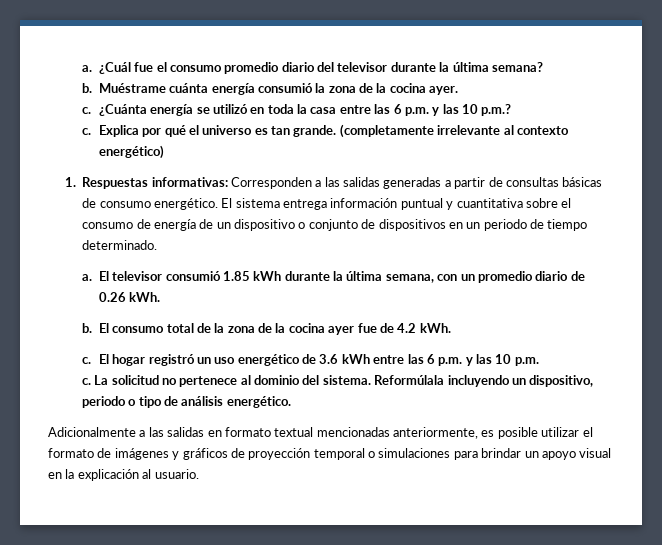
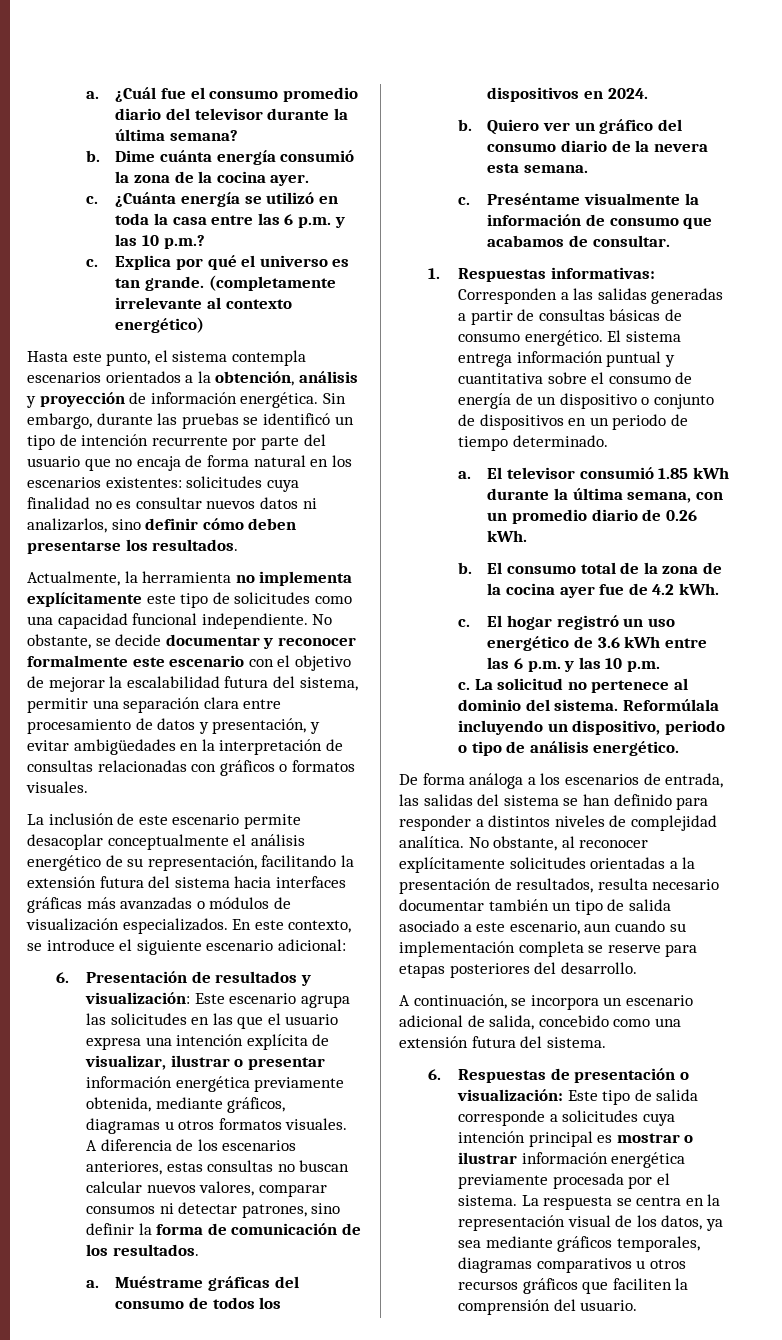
- Muéstrame cuánta energía consumió la zona de la cocina ayer.
+ Dime cuánta energía consumió la zona de la cocina ayer.
+ Hasta este punto, el sistema contempla escenarios orientados a la obtención, análisis y proyección de información energética. Sin embargo, durante las pruebas se identificó un tipo de intención recurrente por parte del usuario que no encaja de forma natural en los escenarios existentes: solicitudes cuya finalidad no es consultar nuevos datos ni analizarlos, sino definir cómo deben presentarse los resultados.
+ Actualmente, la herramienta no implementa explícitamente este tipo de solicitudes como una capacidad funcional independiente. No obstante, se decide documentar y reconocer formalmente este escenario con el objetivo de mejorar la escalabilidad futura del sistema, permitir una separación clara entre procesamiento de datos y presentación, y evitar ambigüedades en la interpretación de consultas relacionadas con gráficos o formatos visuales.
+ La inclusión de este escenario permite desacoplar conceptualmente el análisis energético de su representación, facilitando la extensión futura del sistema hacia interfaces gráficas más avanzadas o módulos de visualización especializados. En este contexto, se introduce el siguiente escenario adicional:
+ 6. Presentación de resultados y visualización: Este escenario agrupa las solicitudes en las que el usuario expresa una intención explícita de visualizar, ilustrar o presentar información energética previamente obtenida, mediante gráficos, diagramas u otros formatos visuales. A diferencia de los escenarios anteriores, estas consultas no buscan calcular nuevos valores, comparar consumos ni detectar patrones, sino definir la forma de comunicación de los resultados.
+ a. Muéstrame gráficas del consumo de todos los dispositivos en 2024.
+ b. Quiero ver un gráfico del consumo diario de la nevera esta semana.
+ c. Preséntame visualmente la información de consumo que acabamos de consultar.
- Adicionalmente a las salidas en formato textual mencionadas anteriormente, es posible utilizar el formato de imágenes y gráficos de proyección temporal o simulaciones para brindar un apoyo visual en la explicación al usuario.
+ De forma análoga a los escenarios de entrada, las salidas del sistema se han definido para responder a distintos niveles de complejidad analítica. No obstante, al reconocer explícitamente solicitudes orientadas a la presentación de resultados, resulta necesario documentar también un tipo de salida asociado a este escenario, aun cuando su implementación completa se reserve para etapas posteriores del desarrollo.
+ A continuación, se incorpora un escenario adicional de salida, concebido como una extensión futura del sistema.
+ 6. Respuestas de presentación o visualización: Este tipo de salida corresponde a solicitudes cuya intención principal es mostrar o ilustrar información energética previamente procesada por el sistema. La respuesta se centra en la representación visual de los datos, ya sea mediante gráficos temporales, diagramas comparativos u otros recursos gráficos que faciliten la comprensión del usuario.

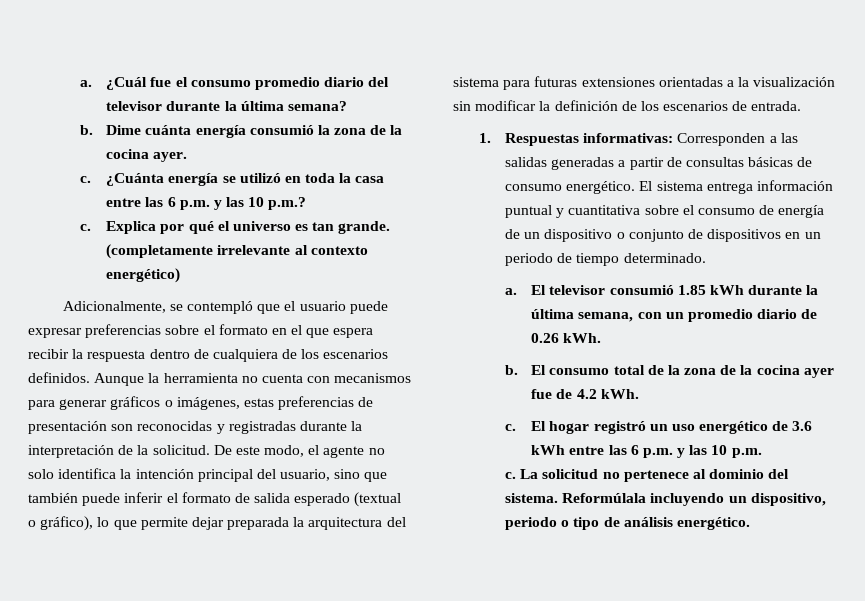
- Hasta este punto, el sistema contempla escenarios orientados a la obtención, análisis y proyección de información energética. Sin embargo, durante las pruebas se identificó un tipo de intención recurrente por parte del usuario que no encaja de forma natural en los escenarios existentes: solicitudes cuya finalidad no es consultar nuevos datos ni analizarlos, sino definir cómo deben presentarse los resultados.
- Actualmente, la herramienta no implementa explícitamente este tipo de solicitudes como una capacidad funcional independiente. No obstante, se decide documentar y reconocer formalmente este escenario con el objetivo de mejorar la escalabilidad futura del sistema, permitir una separación clara entre procesamiento de datos y presentación, y evitar ambigüedades en la interpretación de consultas relacionadas con gráficos o formatos visuales.
- La inclusión de este escenario permite desacoplar conceptualmente el análisis energético de su representación, facilitando la extensión futura del sistema hacia interfaces gráficas más avanzadas o módulos de visualización especializados. En este contexto, se introduce el siguiente escenario adicional:
- 6. Presentación de resultados y visualización: Este escenario agrupa las solicitudes en las que el usuario expresa una intención explícita de visualizar, ilustrar o presentar información energética previamente obtenida, mediante gráficos, diagramas u otros formatos visuales. A diferencia de los escenarios anteriores, estas consultas no buscan calcular nuevos valores, comparar consumos ni detectar patrones, sino definir la forma de comunicación de los resultados.
- a. Muéstrame gráficas del consumo de todos los dispositivos en 2024.
- b. Quiero ver un gráfico del consumo diario de la nevera esta semana.
- c. Preséntame visualmente la información de consumo que acabamos de consultar.
+ Adicionalmente, se contempló que el usuario puede expresar preferencias sobre el formato en el que espera recibir la respuesta dentro de cualquiera de los escenarios definidos. Aunque la herramienta no cuenta con mecanismos para generar gráficos o imágenes, estas preferencias de presentación son reconocidas y registradas durante la interpretación de la solicitud. De este modo, el agente no solo identifica la intención principal del usuario, sino que también puede inferir el formato de salida esperado (textual o gráfico), lo que permite dejar preparada la arquitectura del sistema para futuras extensiones orientadas a la visualización sin modificar la definición de los escenarios de entrada.
- De forma análoga a los escenarios de entrada, las salidas del sistema se han definido para responder a distintos niveles de complejidad analítica. No obstante, al reconocer explícitamente solicitudes orientadas a la presentación de resultados, resulta necesario documentar también un tipo de salida asociado a este escenario, aun cuando su implementación completa se reserve para etapas posteriores del desarrollo.
- A continuación, se incorpora un escenario adicional de salida, concebido como una extensión futura del sistema.
- 6. Respuestas de presentación o visualización: Este tipo de salida corresponde a solicitudes cuya intención principal es mostrar o ilustrar información energética previamente procesada por el sistema. La respuesta se centra en la representación visual de los datos, ya sea mediante gráficos temporales, diagramas comparativos u otros recursos gráficos que faciliten la comprensión del usuario.

